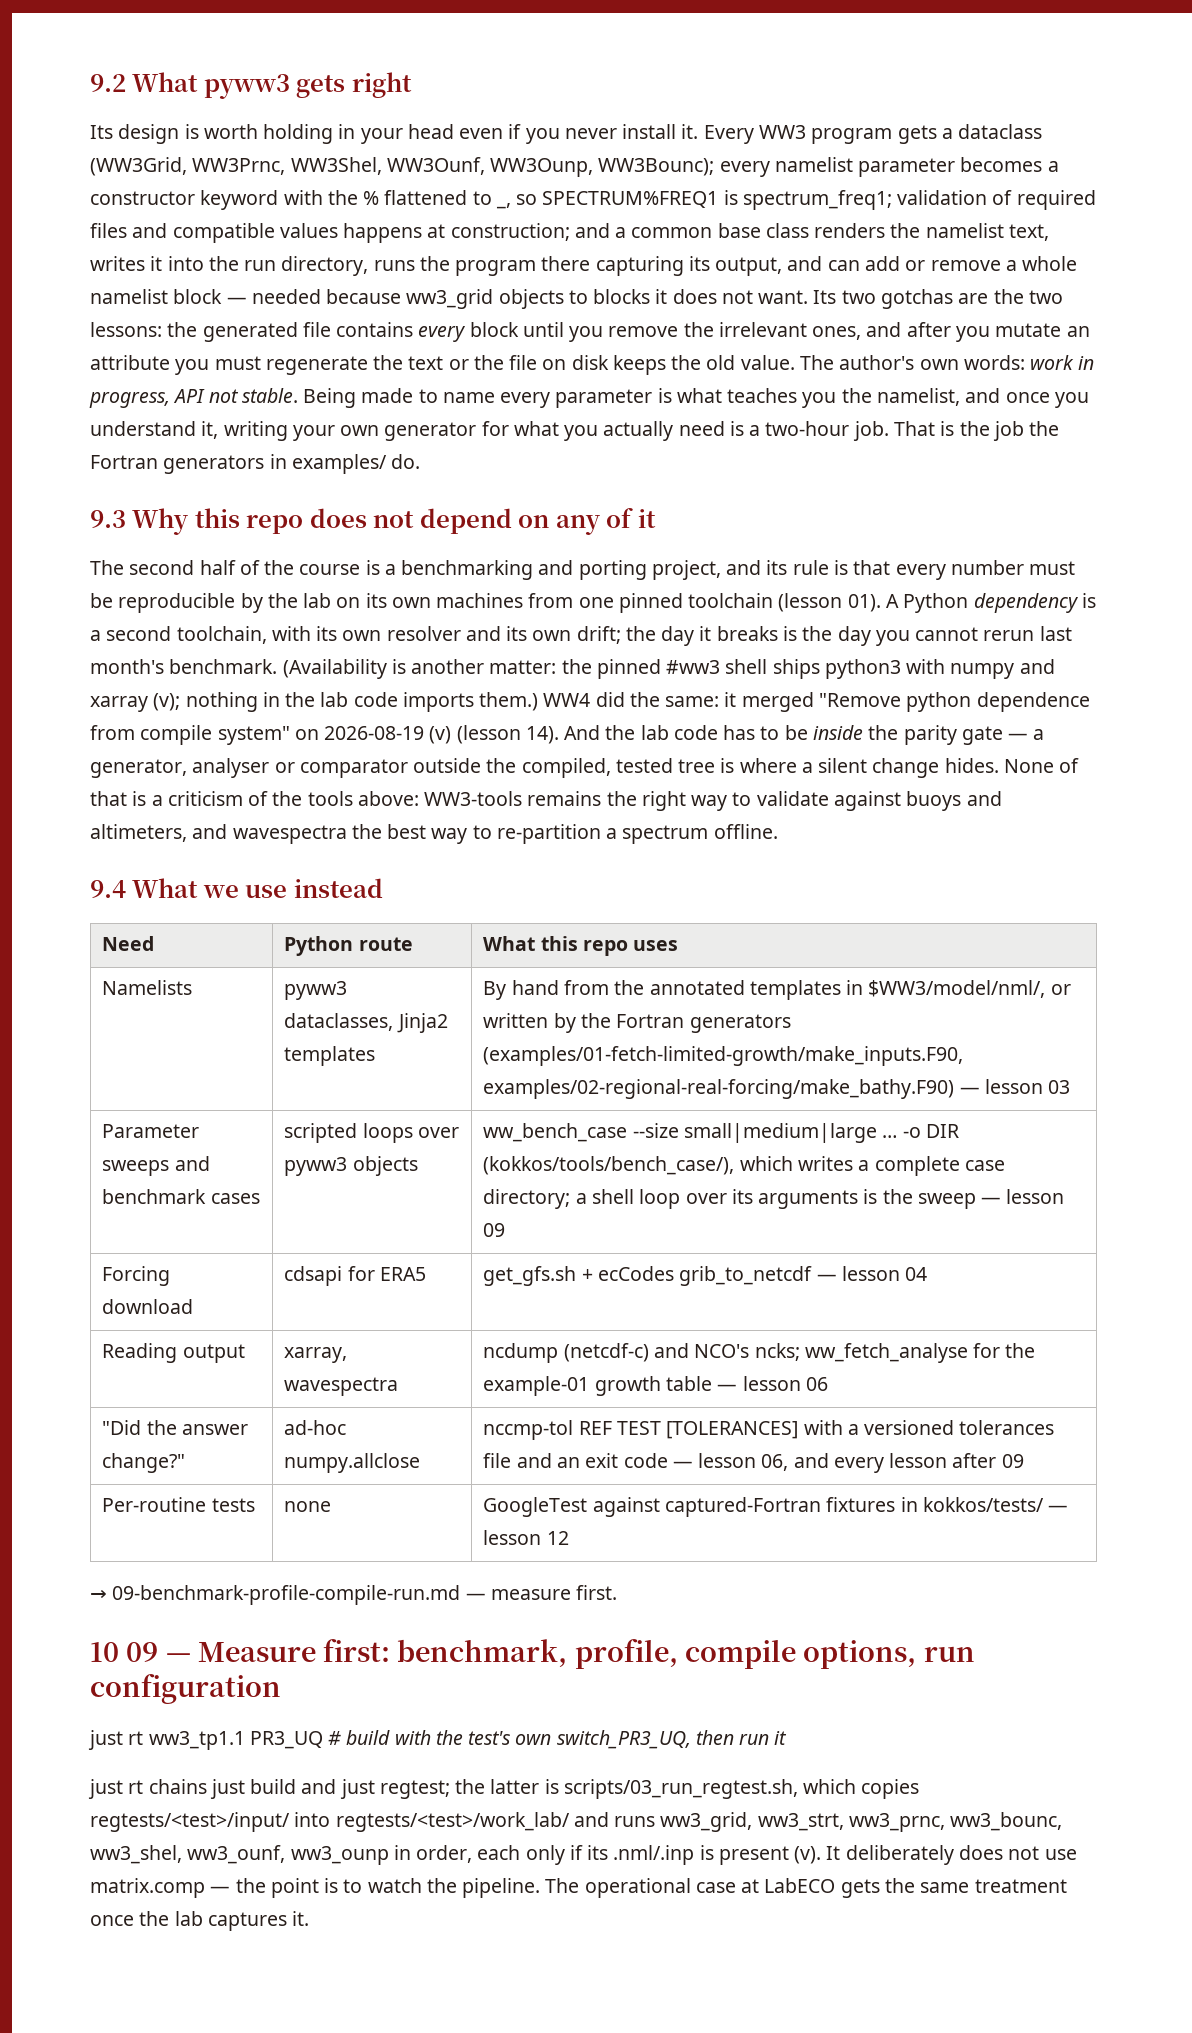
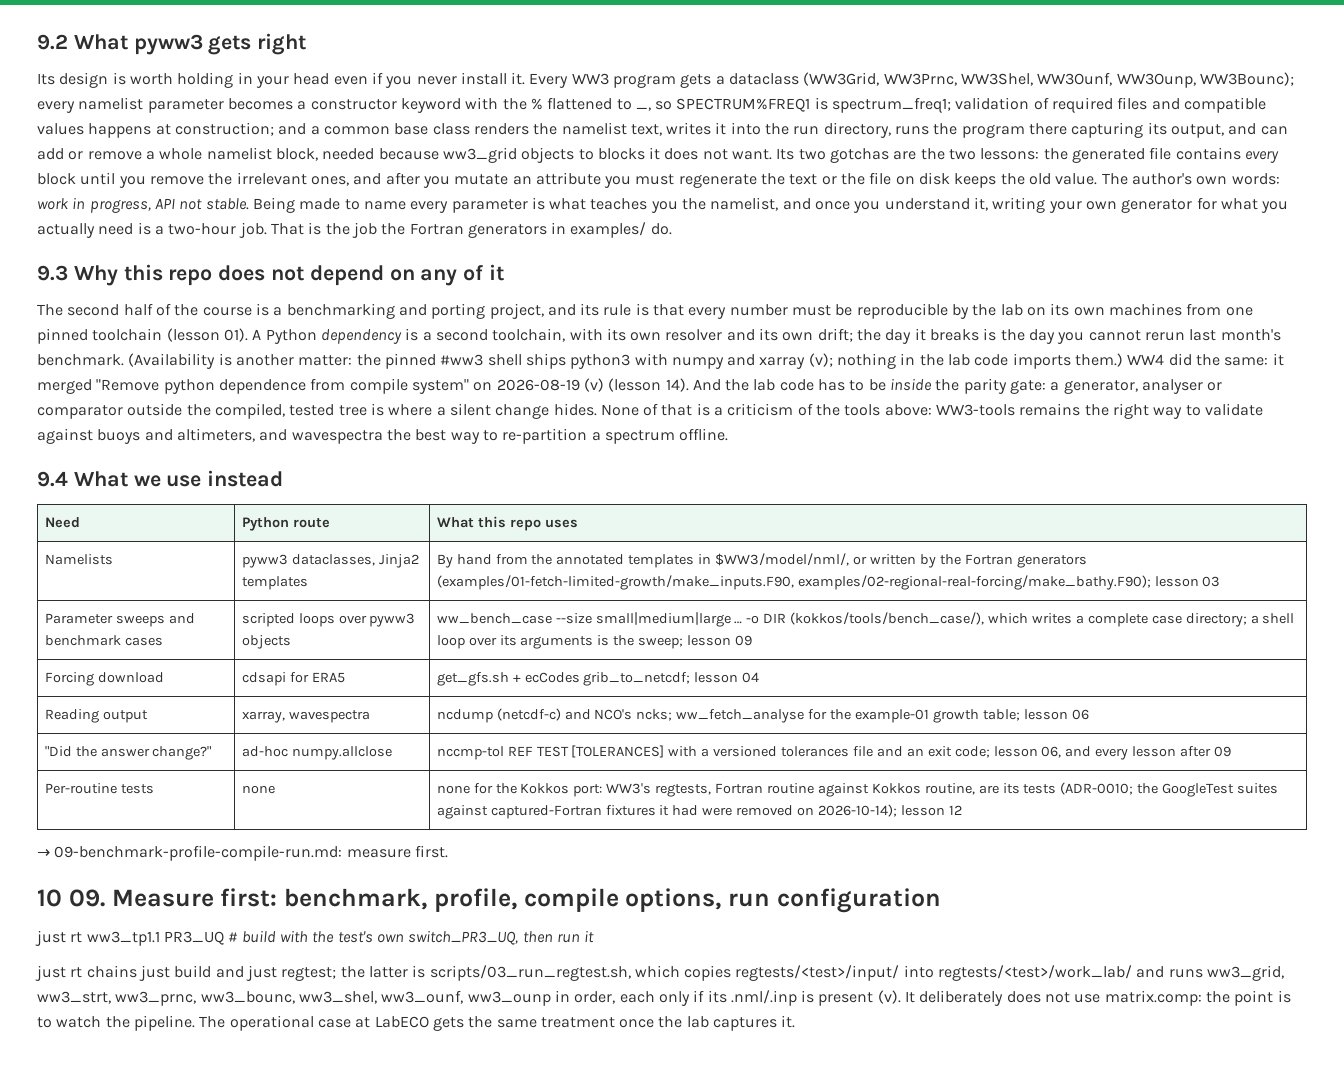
- and a common base class renders the namelist text, writes it into the run directory, runs the program there capturing its output, and can add or remove a whole namelist block — needed because ww3_grid objects to blocks it does not want.
+ and a common base class renders the namelist text, writes it into the run directory, runs the program there capturing its output, and can add or remove a whole namelist block, needed because ww3_grid objects to blocks it does not want.
- And the lab code has to be inside the parity gate — a generator, analyser or comparator outside the compiled, tested tree is where a silent change hides.
+ And the lab code has to be inside the parity gate: a generator, analyser or comparator outside the compiled, tested tree is where a silent change hides.
- Namelists | pyww3 dataclasses, Jinja2 templates | By hand from the annotated templates in $WW3/model/nml/, or written by the Fortran generators (examples/01-fetch-limited-growth/make_inputs.F90, examples/02-regional-real-forcing/make_bathy.F90) — lesson 03
+ Namelists | pyww3 dataclasses, Jinja2 templates | By hand from the annotated templates in $WW3/model/nml/, or written by the Fortran generators (examples/01-fetch-limited-growth/make_inputs.F90, examples/02-regional-real-forcing/make_bathy.F90); lesson 03
- Parameter sweeps and benchmark cases | scripted loops over pyww3 objects | ww_bench_case --size small|medium|large … -o DIR (kokkos/tools/bench_case/), which writes a complete case directory; a shell loop over its arguments is the sweep — lesson 09
+ Parameter sweeps and benchmark cases | scripted loops over pyww3 objects | ww_bench_case --size small|medium|large … -o DIR (kokkos/tools/bench_case/), which writes a complete case directory; a shell loop over its arguments is the sweep; lesson 09
- Forcing download | cdsapi for ERA5 | get_gfs.sh + ecCodes grib_to_netcdf — lesson 04
+ Forcing download | cdsapi for ERA5 | get_gfs.sh + ecCodes grib_to_netcdf; lesson 04
- Reading output | xarray, wavespectra | ncdump (netcdf-c) and NCO's ncks; ww_fetch_analyse for the example-01 growth table — lesson 06
+ Reading output | xarray, wavespectra | ncdump (netcdf-c) and NCO's ncks; ww_fetch_analyse for the example-01 growth table; lesson 06
- "Did the answer change?" | ad-hoc numpy.allclose | nccmp-tol REF TEST [TOLERANCES] with a versioned tolerances file and an exit code — lesson 06, and every lesson after 09
+ "Did the answer change?" | ad-hoc numpy.allclose | nccmp-tol REF TEST [TOLERANCES] with a versioned tolerances file and an exit code; lesson 06, and every lesson after 09
- Per-routine tests | none | GoogleTest against captured-Fortran fixtures in kokkos/tests/ — lesson 12
+ Per-routine tests | none | none for the Kokkos port: WW3's regtests, Fortran routine against Kokkos routine, are its tests (ADR-0010; the GoogleTest suites against captured-Fortran fixtures it had were removed on 2026-10-14); lesson 12
- → 09-benchmark-profile-compile-run.md — measure first.
+ → 09-benchmark-profile-compile-run.md: measure first.
- 10 09 — Measure first: benchmark, profile, compile options, run configuration
+ 10 09. Measure first: benchmark, profile, compile options, run configuration
- It deliberately does not use matrix.comp — the point is to watch the pipeline.
+ It deliberately does not use matrix.comp: the point is to watch the pipeline.

